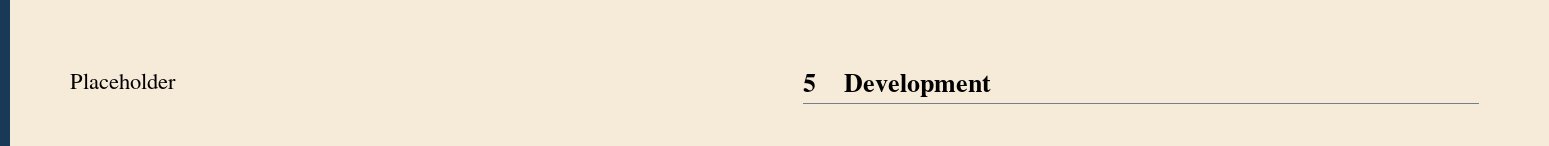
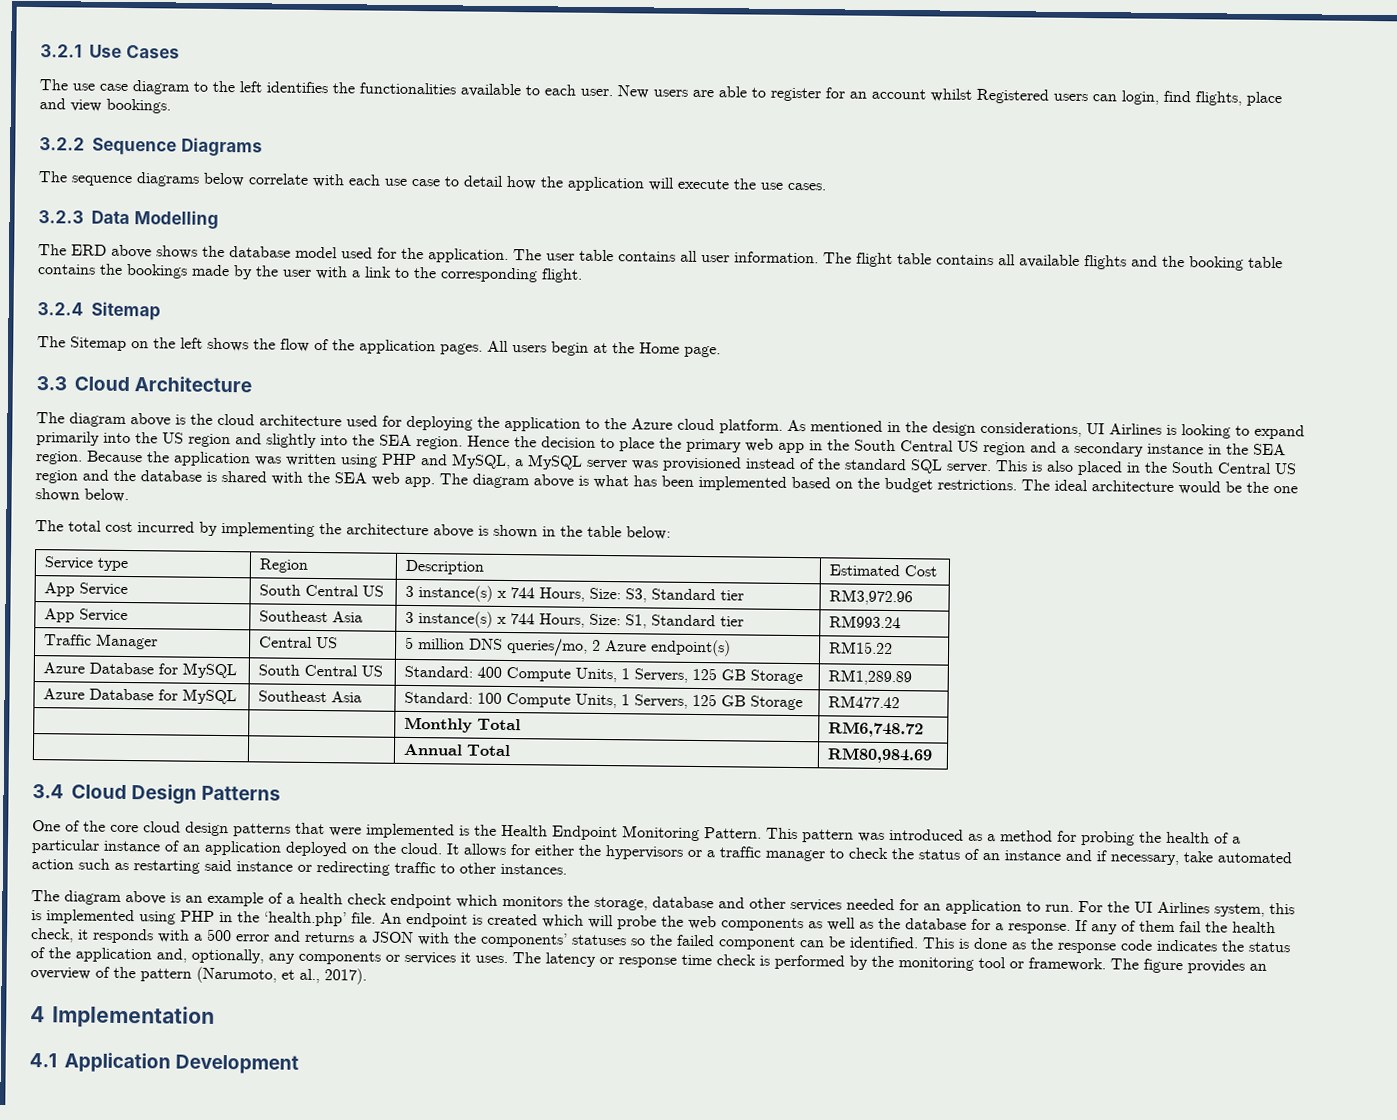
- Placeholder
- 5 Development
+ 3.2.1 Use Cases
+ The use case diagram to the left identifies the functionalities available to each user. New users are able to register for an account whilst Registered users can login, find flights, place and view bookings.
+ 3.2.2 Sequence Diagrams
+ The sequence diagrams below correlate with each use case to detail how the application will execute the use cases.
+ 3.2.3 Data Modelling
+ The ERD above shows the database model used for the application. The user table contains all user information. The flight table contains all available flights and the booking table contains the bookings made by the user with a link to the corresponding flight.
+ 3.2.4 Sitemap
+ The Sitemap on the left shows the flow of the application pages. All users begin at the Home page.
+ 3.3 Cloud Architecture
+ The diagram above is the cloud architecture used for deploying the application to the Azure cloud platform. As mentioned in the design considerations, UI Airlines is looking to expand primarily into the US region and slightly into the SEA region. Hence the decision to place the primary web app in the South Central US region and a secondary instance in the SEA region. Because the application was written using PHP and MySQL, a MySQL server was provisioned instead of the standard SQL server. This is also placed in the South Central US region and the database is shared with the SEA web app. The diagram above is what has been implemented based on the budget restrictions. The ideal architecture would be the one shown below.
+ The total cost incurred by implementing the architecture above is shown in the table below:
+ Service type | Region | Description | Estimated Cost
+ App Service | South Central US | 3 instance(s) x 744 Hours, Size: S3, Standard tier | RM3,972.96
+ App Service | Southeast Asia | 3 instance(s) x 744 Hours, Size: S1, Standard tier | RM993.24
+ Traffic Manager | Central US | 5 million DNS queries/mo, 2 Azure endpoint(s) | RM15.22
+ Azure Database for MySQL | South Central US | Standard: 400 Compute Units, 1 Servers, 125 GB Storage | RM1,289.89
+ Azure Database for MySQL | Southeast Asia | Standard: 100 Compute Units, 1 Servers, 125 GB Storage | RM477.42
+ | | Monthly Total | RM6,748.72
+ | | Annual Total | RM80,984.69
+ 3.4 Cloud Design Patterns
+ One of the core cloud design patterns that were implemented is the Health Endpoint Monitoring Pattern. This pattern was introduced as a method for probing the health of a particular instance of an application deployed on the cloud. It allows for either the hypervisors or a traffic manager to check the status of an instance and if necessary, take automated action such as restarting said instance or redirecting traffic to other instances.
+ The diagram above is an example of a health check endpoint which monitors the storage, database and other services needed for an application to run. For the UI Airlines system, this is implemented using PHP in the ‘health.php’ file. An endpoint is created which will probe the web components as well as the database for a response. If any of them fail the health check, it responds with a 500 error and returns a JSON with the components’ statuses so the failed component can be identified. This is done as the response code indicates the status of the application and, optionally, any components or services it uses. The latency or response time check is performed by the monitoring tool or framework. The figure provides an overview of the pattern (Narumoto, et al., 2017).
+ 4 Implementation
+ 4.1 Application Development

